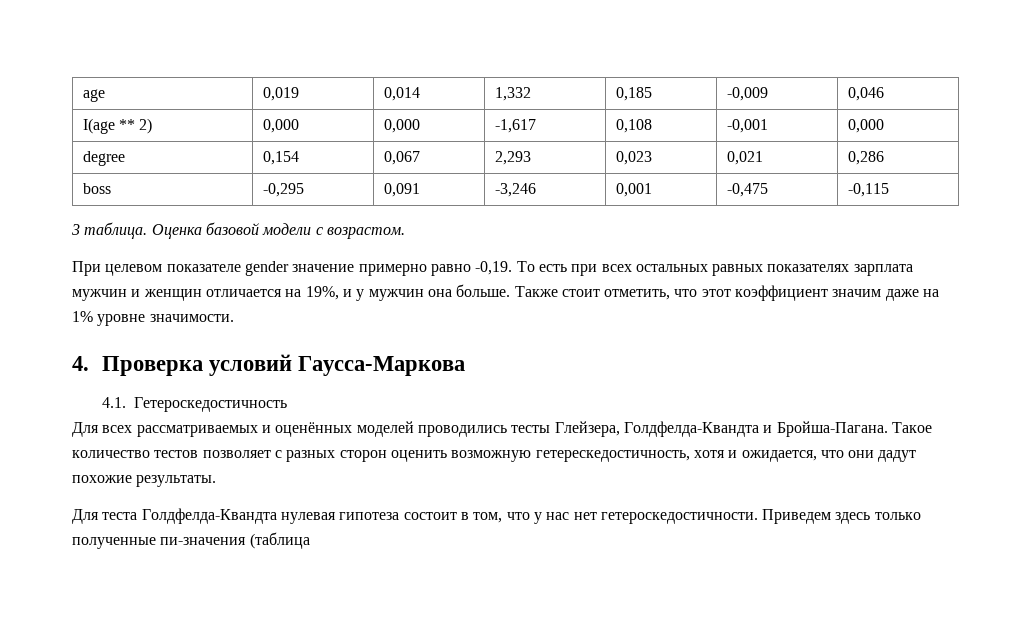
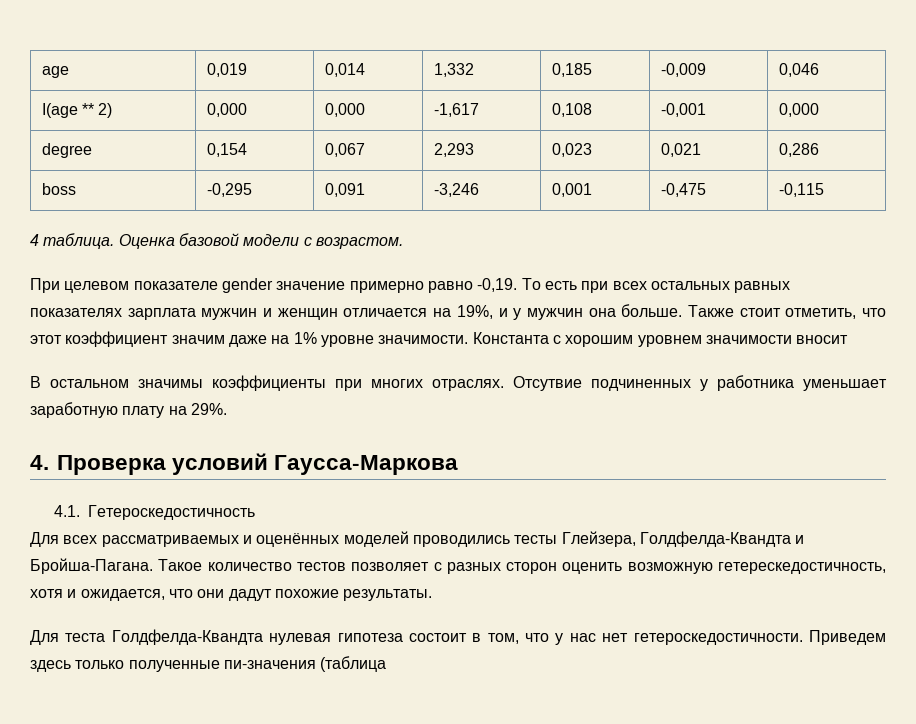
- 3 таблица.
+ 4 таблица.
+ Константа с хорошим уровнем значимости вносит
+ В остальном значимы коэффициенты при многих отраслях. Отсутвие подчиненных у работника уменьшает заработную плату на 29%.

